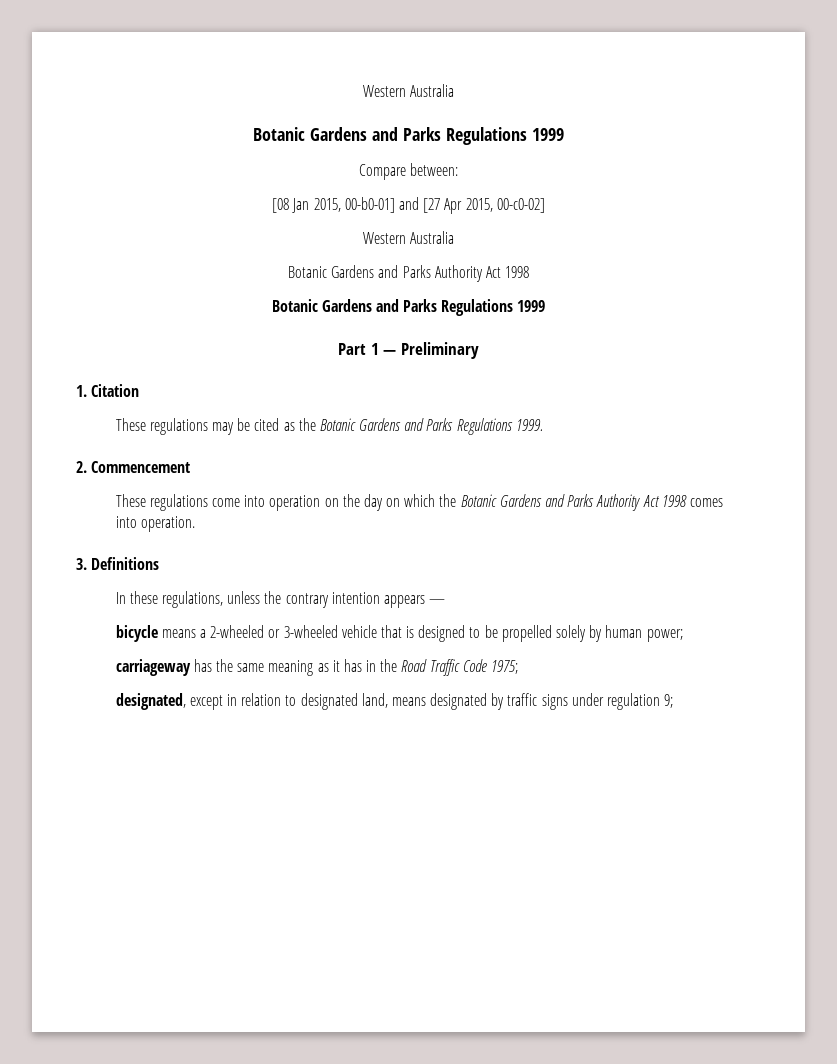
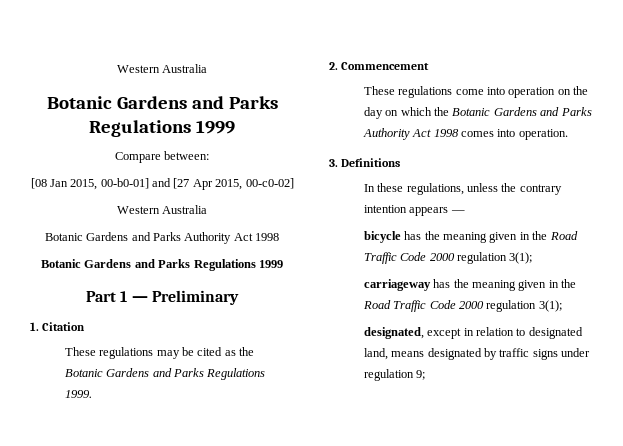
- bicycle means a 2-wheeled or 3-wheeled vehicle that is designed to be propelled solely by human power;
- carriageway has the same meaning as it has in the Road Traffic Code 1975;
+ bicycle has the meaning given in the Road Traffic Code 2000 regulation 3(1);
+ carriageway has the meaning given in the Road Traffic Code 2000 regulation 3(1);

